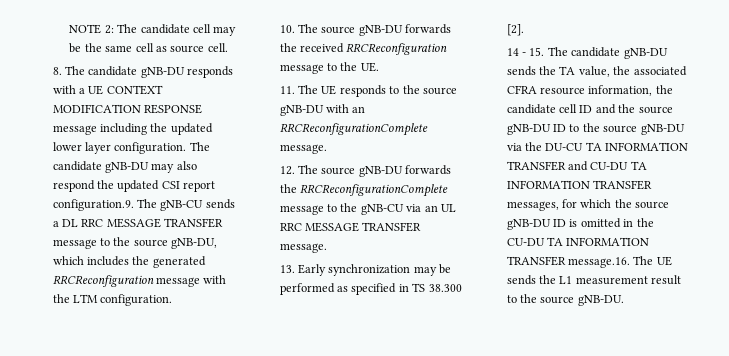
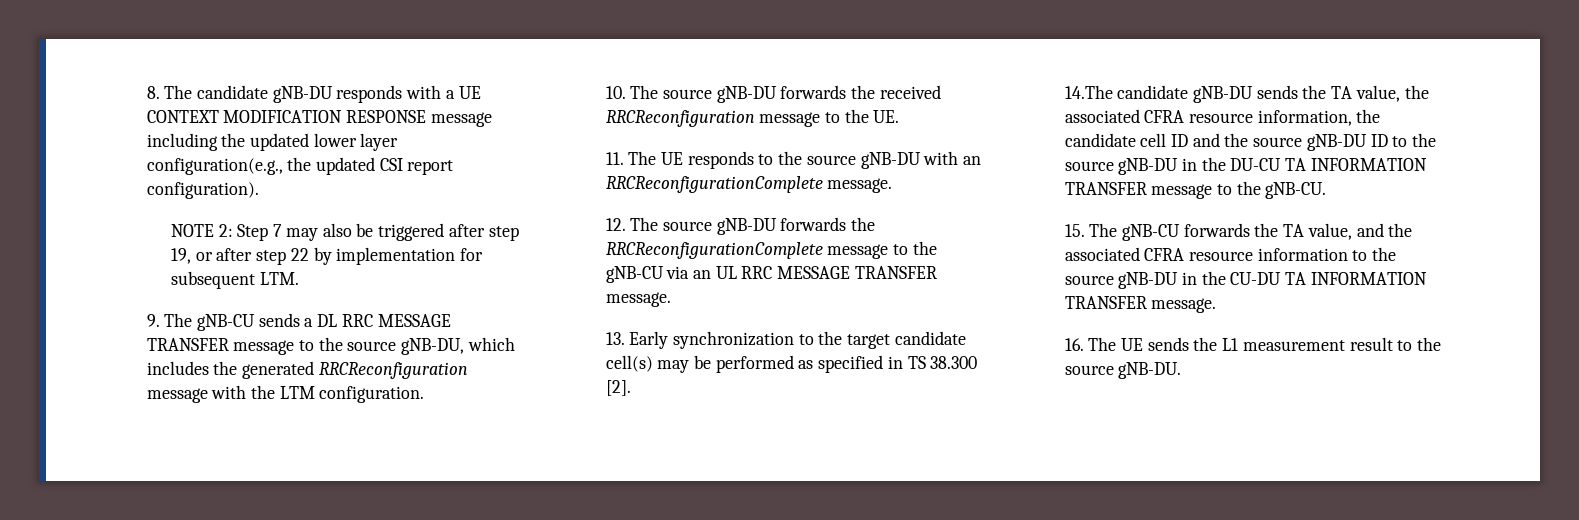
- NOTE 2: The candidate cell may be the same cell as source cell.
- 8. The candidate gNB-DU responds with a UE CONTEXT MODIFICATION RESPONSE message including the updated lower layer configuration. The candidate gNB-DU may also respond the updated CSI report configuration.9. The gNB-CU sends a DL RRC MESSAGE TRANSFER message to the source gNB-DU, which includes the generated RRCReconfiguration message with the LTM configuration.
+ 8. The candidate gNB-DU responds with a UE CONTEXT MODIFICATION RESPONSE message including the updated lower layer configuration(e.g., the updated CSI report configuration).
+ NOTE 2: Step 7 may also be triggered after step 19, or after step 22 by implementation for subsequent LTM.
+ 9. The gNB-CU sends a DL RRC MESSAGE TRANSFER message to the source gNB-DU, which includes the generated RRCReconfiguration message with the LTM configuration.
- 13. Early synchronization may be performed as specified in TS 38.300 [2].
+ 13. Early synchronization to the target candidate cell(s) may be performed as specified in TS 38.300 [2].
- 14 - 15. The candidate gNB-DU sends the TA value, the associated CFRA resource information, the candidate cell ID and the source gNB-DU ID to the source gNB-DU via the DU-CU TA INFORMATION TRANSFER and CU-DU TA INFORMATION TRANSFER messages, for which the source gNB-DU ID is omitted in the CU-DU TA INFORMATION TRANSFER message.16. The UE sends the L1 measurement result to the source gNB-DU.
+ 14.The candidate gNB-DU sends the TA value, the associated CFRA resource information, the candidate cell ID and the source gNB-DU ID to the source gNB-DU in the DU-CU TA INFORMATION TRANSFER message to the gNB-CU.
+ 15. The gNB-CU forwards the TA value, and the associated CFRA resource information to the source gNB-DU in the CU-DU TA INFORMATION TRANSFER message.
+ 16. The UE sends the L1 measurement result to the source gNB-DU.

